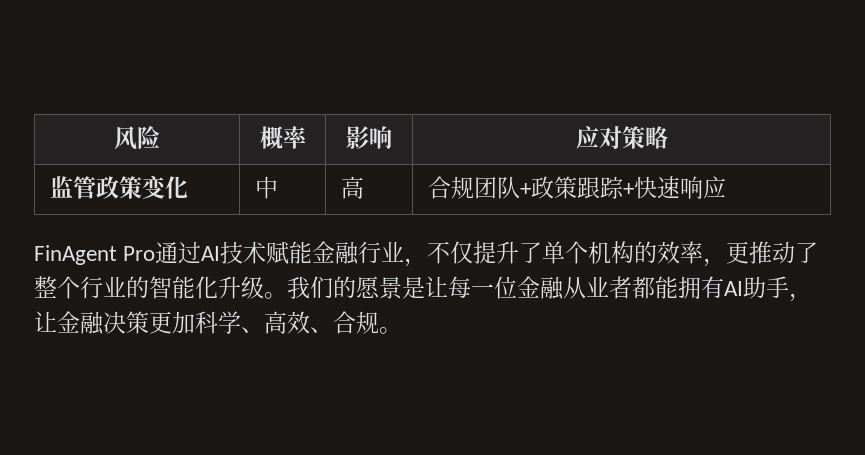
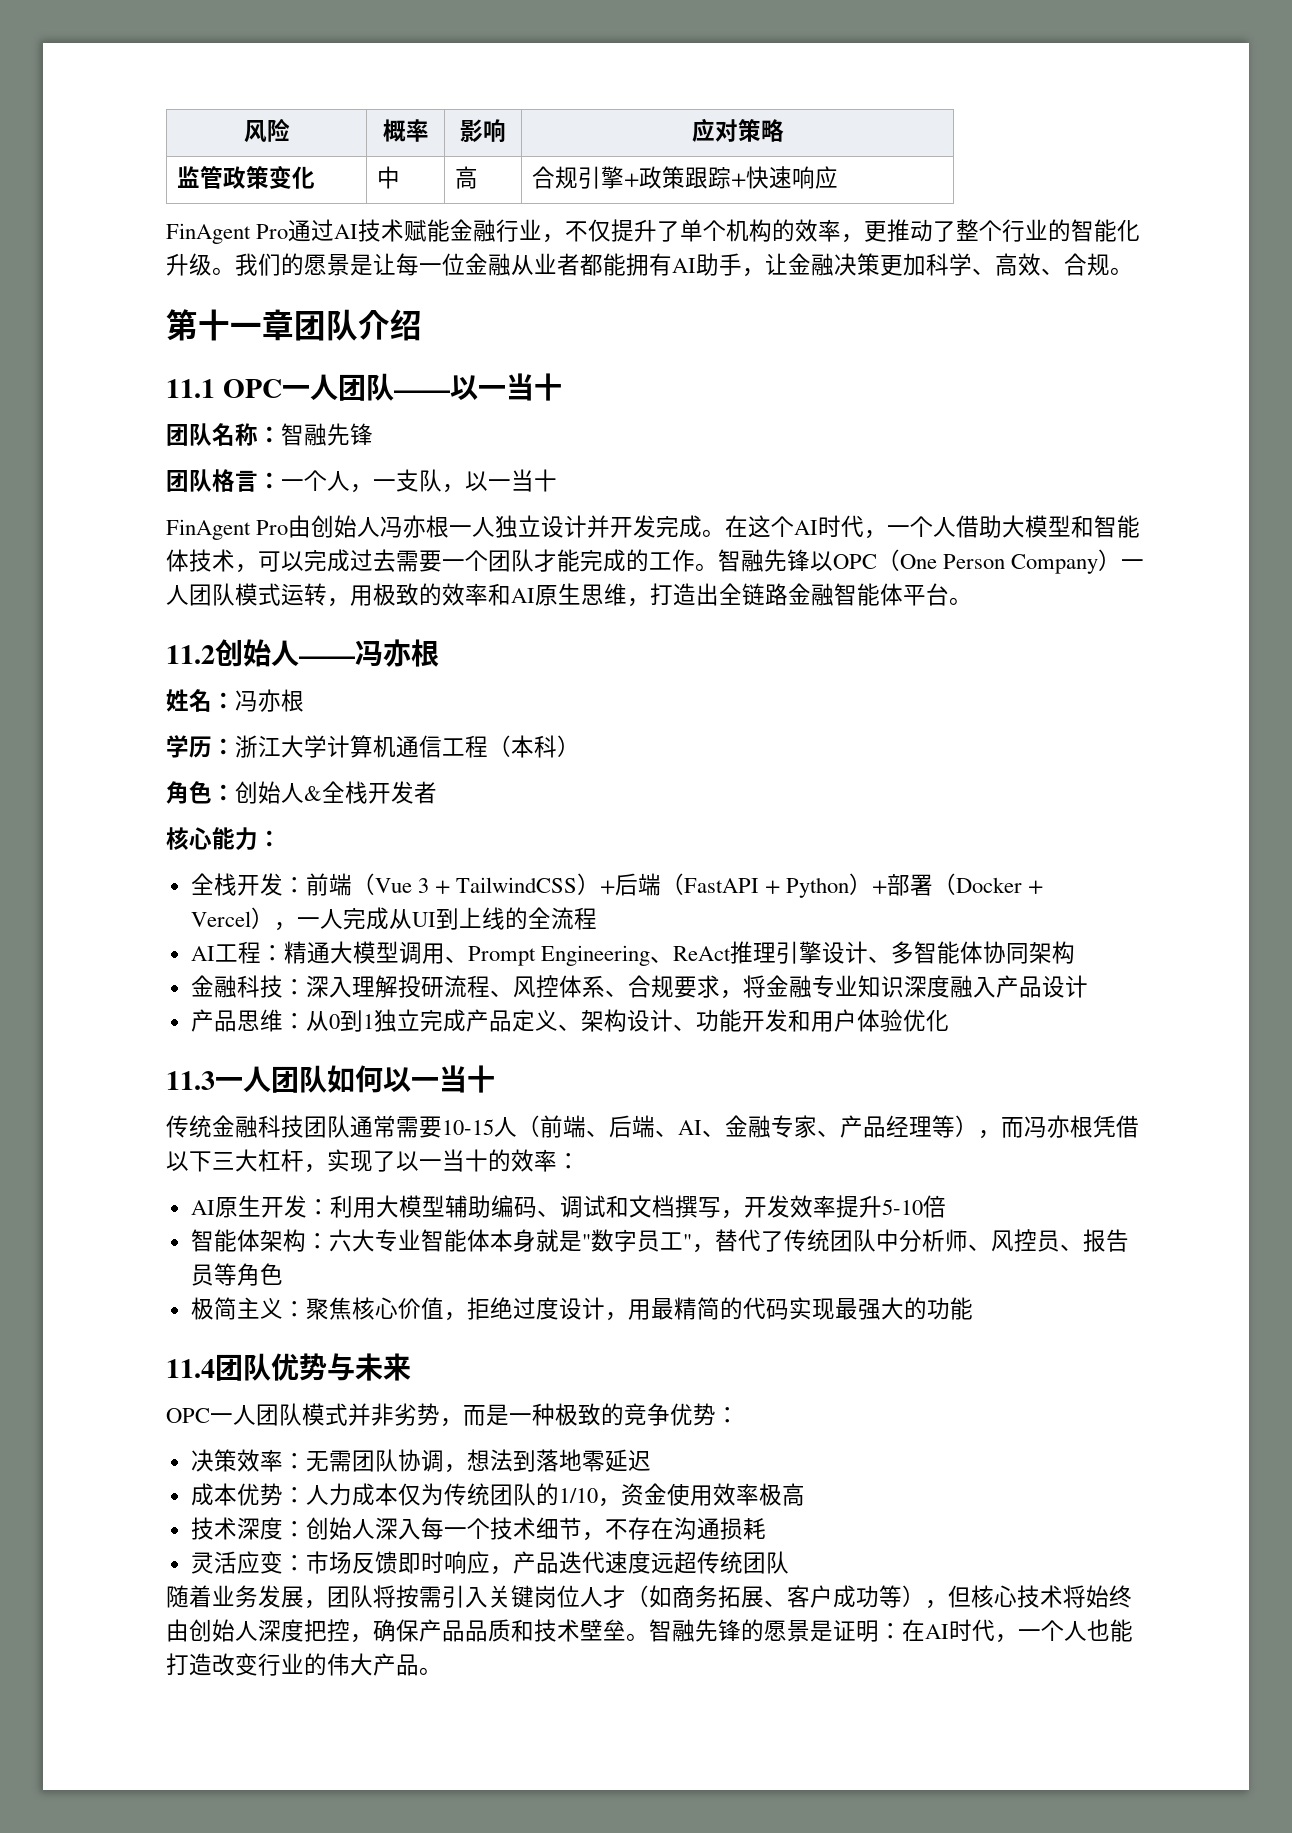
- 监管政策变化 | 中 | 高 | 合规团队+政策跟踪+快速响应
+ 监管政策变化 | 中 | 高 | 合规引擎+政策跟踪+快速响应
+ 第十一章团队介绍
+ 11.1 OPC一人团队——以一当十
+ 团队名称：智融先锋
+ 团队格言：一个人，一支队，以一当十
+ FinAgent Pro由创始人冯亦根一人独立设计并开发完成。在这个AI时代，一个人借助大模型和智能体技术，可以完成过去需要一个团队才能完成的工作。智融先锋以OPC（One Person Company）一人团队模式运转，用极致的效率和AI原生思维，打造出全链路金融智能体平台。
+ 11.2创始人——冯亦根
+ 姓名：冯亦根
+ 学历：浙江大学计算机通信工程（本科）
+ 角色：创始人&全栈开发者
+ 核心能力：
+ 全栈开发：前端（Vue 3 + TailwindCSS）+后端（FastAPI + Python）+部署（Docker + Vercel），一人完成从UI到上线的全流程
+ AI工程：精通大模型调用、Prompt Engineering、ReAct推理引擎设计、多智能体协同架构
+ 金融科技：深入理解投研流程、风控体系、合规要求，将金融专业知识深度融入产品设计
+ 产品思维：从0到1独立完成产品定义、架构设计、功能开发和用户体验优化
+ 11.3一人团队如何以一当十
+ 传统金融科技团队通常需要10-15人（前端、后端、AI、金融专家、产品经理等），而冯亦根凭借以下三大杠杆，实现了以一当十的效率：
+ AI原生开发：利用大模型辅助编码、调试和文档撰写，开发效率提升5-10倍
+ 智能体架构：六大专业智能体本身就是"数字员工"，替代了传统团队中分析师、风控员、报告员等角色
+ 极简主义：聚焦核心价值，拒绝过度设计，用最精简的代码实现最强大的功能
+ 11.4团队优势与未来
+ OPC一人团队模式并非劣势，而是一种极致的竞争优势：
+ 决策效率：无需团队协调，想法到落地零延迟
+ 成本优势：人力成本仅为传统团队的1/10，资金使用效率极高
+ 技术深度：创始人深入每一个技术细节，不存在沟通损耗
+ 灵活应变：市场反馈即时响应，产品迭代速度远超传统团队
+ 随着业务发展，团队将按需引入关键岗位人才（如商务拓展、客户成功等），但核心技术将始终由创始人深度把控，确保产品品质和技术壁垒。智融先锋的愿景是证明：在AI时代，一个人也能打造改变行业的伟大产品。

